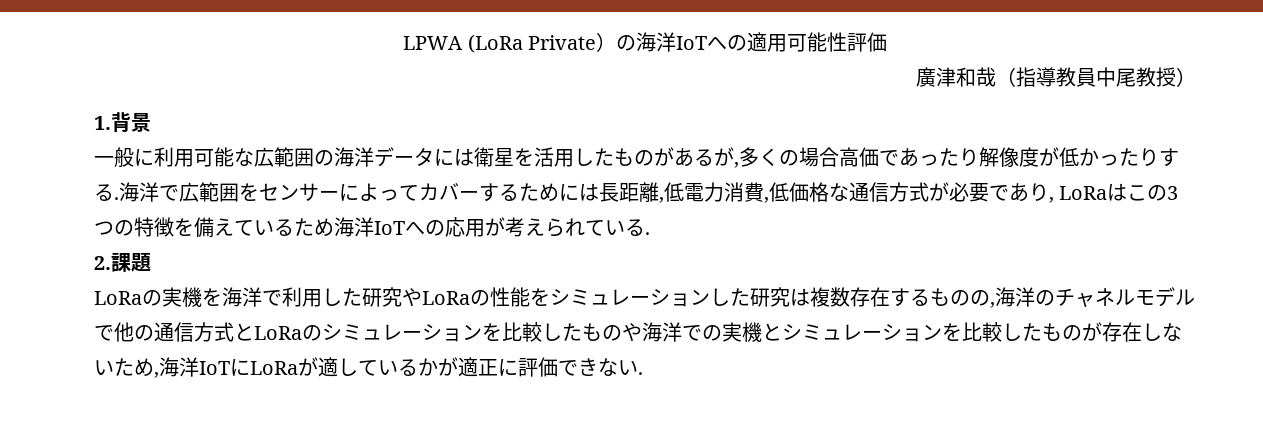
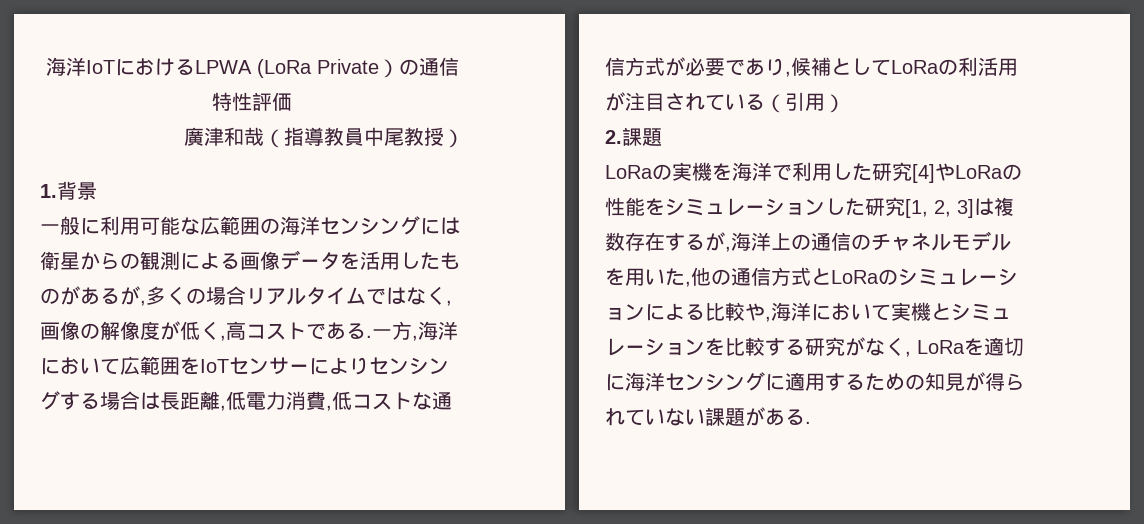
- LPWA (LoRa Private）の海洋IoTへの適用可能性評価
+ 海洋IoTにおけるLPWA (LoRa Private）の通信特性評価
- 一般に利用可能な広範囲の海洋データには衛星を活用したものがあるが,多くの場合高価であったり解像度が低かったりする.海洋で広範囲をセンサーによってカバーするためには長距離,低電力消費,低価格な通信方式が必要であり, LoRaはこの3つの特徴を備えているため海洋IoTへの応用が考えられている.
+ 一般に利用可能な広範囲の海洋センシングには衛星からの観測による画像データを活用したものがあるが,多くの場合リアルタイムではなく,画像の解像度が低く,高コストである.一方,海洋において広範囲をIoTセンサーによりセンシングする場合は長距離,低電力消費,低コストな通信方式が必要であり,候補としてLoRaの利活用が注目されている（引用）
- LoRaの実機を海洋で利用した研究やLoRaの性能をシミュレーションした研究は複数存在するものの,海洋のチャネルモデルで他の通信方式とLoRaのシミュレーションを比較したものや海洋での実機とシミュレーションを比較したものが存在しないため,海洋IoTにLoRaが適しているかが適正に評価できない.
+ LoRaの実機を海洋で利用した研究[4]やLoRaの性能をシミュレーションした研究[1, 2, 3]は複数存在するが,海洋上の通信のチャネルモデルを用いた,他の通信方式とLoRaのシミュレーションによる比較や,海洋において実機とシミュレーションを比較する研究がなく, LoRaを適切に海洋センシングに適用するための知見が得られていない課題がある.

